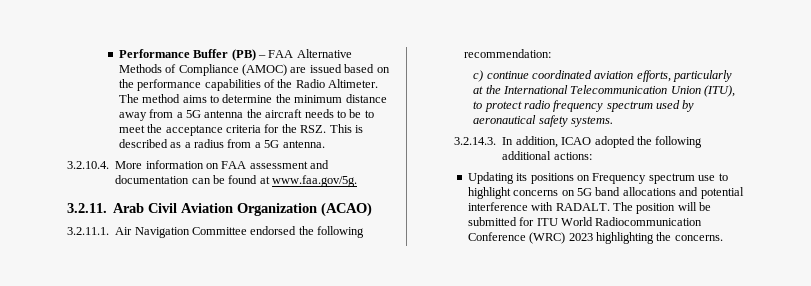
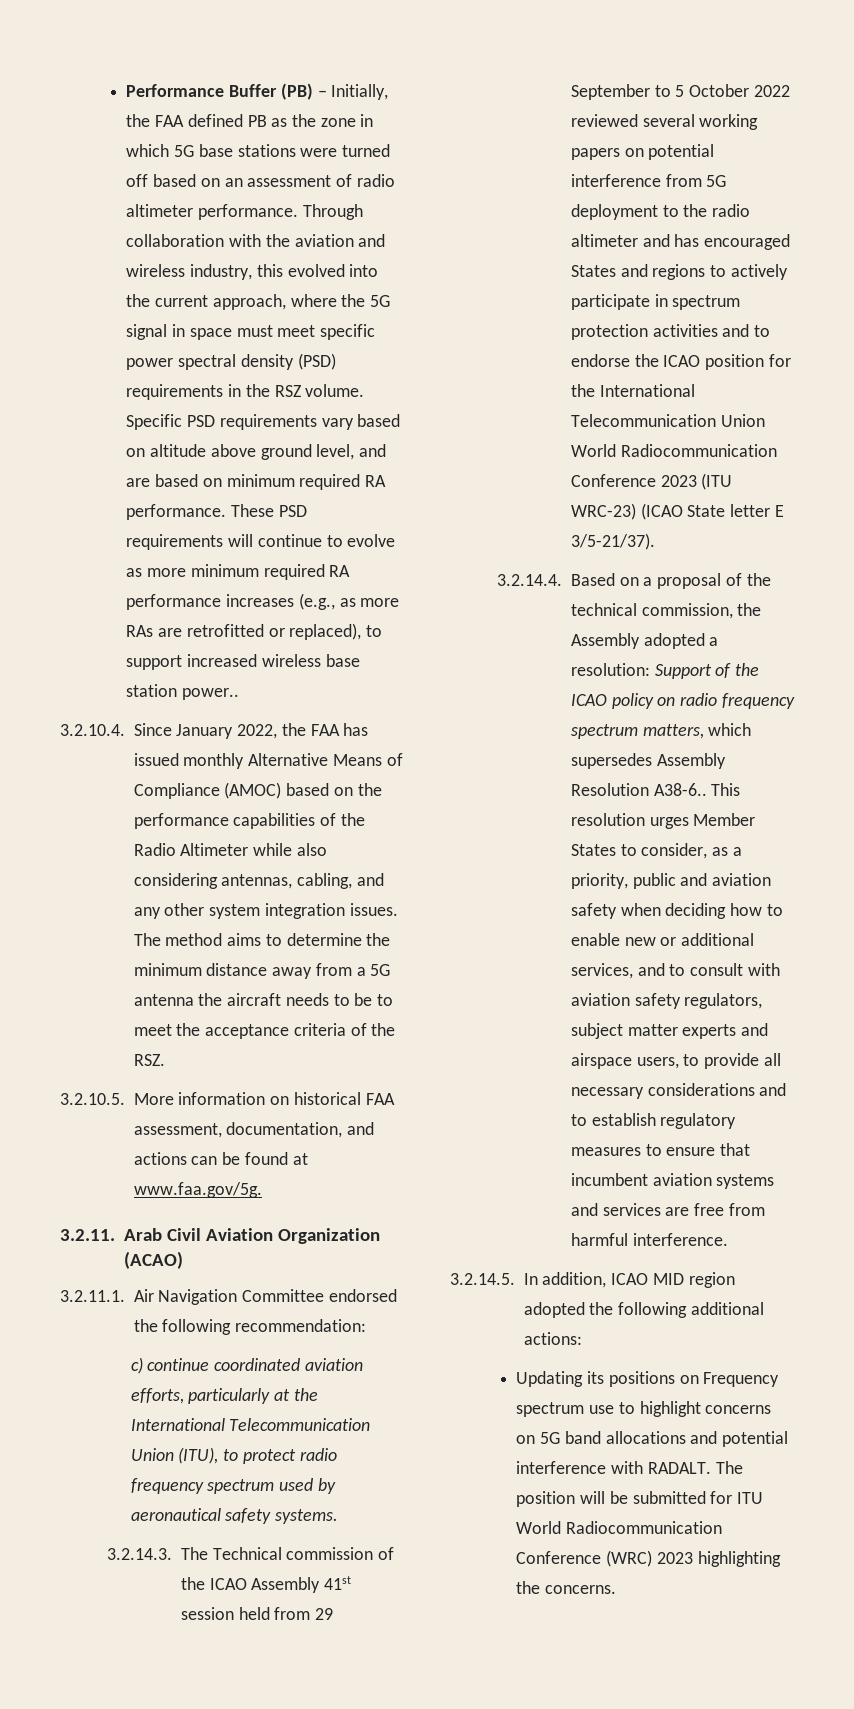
- Performance Buffer (PB) ‒ FAA Alternative Methods of Compliance (AMOC) are issued based on the performance capabilities of the Radio Altimeter.
+ Performance Buffer (PB) ‒ Initially, the FAA defined PB as the zone in which 5G base stations were turned off based on an assessment of radio altimeter performance. Through collaboration with the aviation and wireless industry, this evolved into the current approach, where the 5G signal in space must meet specific power spectral density (PSD) requirements in the RSZ volume. Specific PSD requirements vary based on altitude above ground level, and are based on minimum required RA performance. These PSD requirements will continue to evolve as more minimum required RA performance increases (e.g., as more RAs are retrofitted or replaced), to support increased wireless base station power..
+ 3.2.10.4. Since January 2022, the FAA has issued monthly Alternative Means of Compliance (AMOC) based on the performance capabilities of the Radio Altimeter while also considering antennas, cabling, and any other system integration issues.
- The method aims to determine the minimum distance away from a 5G antenna the aircraft needs to be to meet the acceptance criteria for the RSZ. This is described as a radius from a 5G antenna.
- 3.2.10.4. More information on FAA assessment and documentation can be found at www.faa.gov/5g.
+ The method aims to determine the minimum distance away from a 5G antenna the aircraft needs to be to meet the acceptance criteria of the RSZ.
+ 3.2.10.5. More information on historical FAA assessment, documentation, and actions can be found at www.faa.gov/5g.
- 3.2.14.3. In addition, ICAO adopted the following additional actions:
+ 3.2.14.3. The Technical commission of the ICAO Assembly 41st session held from 29 September to 5 October 2022 reviewed several working papers on potential interference from 5G deployment to the radio altimeter and has encouraged States and regions to actively participate in spectrum protection activities and to endorse the ICAO position for the International Telecommunication Union World Radiocommunication Conference 2023 (ITU WRC-23) (ICAO State letter E 3/5-21/37).
+ 3.2.14.4. Based on a proposal of the technical commission, the Assembly adopted a resolution: Support of the ICAO policy on radio frequency spectrum matters, which supersedes Assembly Resolution A38-6.. This resolution urges Member States to consider, as a priority, public and aviation safety when deciding how to enable new or additional services, and to consult with aviation safety regulators, subject matter experts and airspace users, to provide all necessary considerations and to establish regulatory measures to ensure that incumbent aviation systems and services are free from harmful interference.
+ 3.2.14.5. In addition, ICAO MID region adopted the following additional actions:

